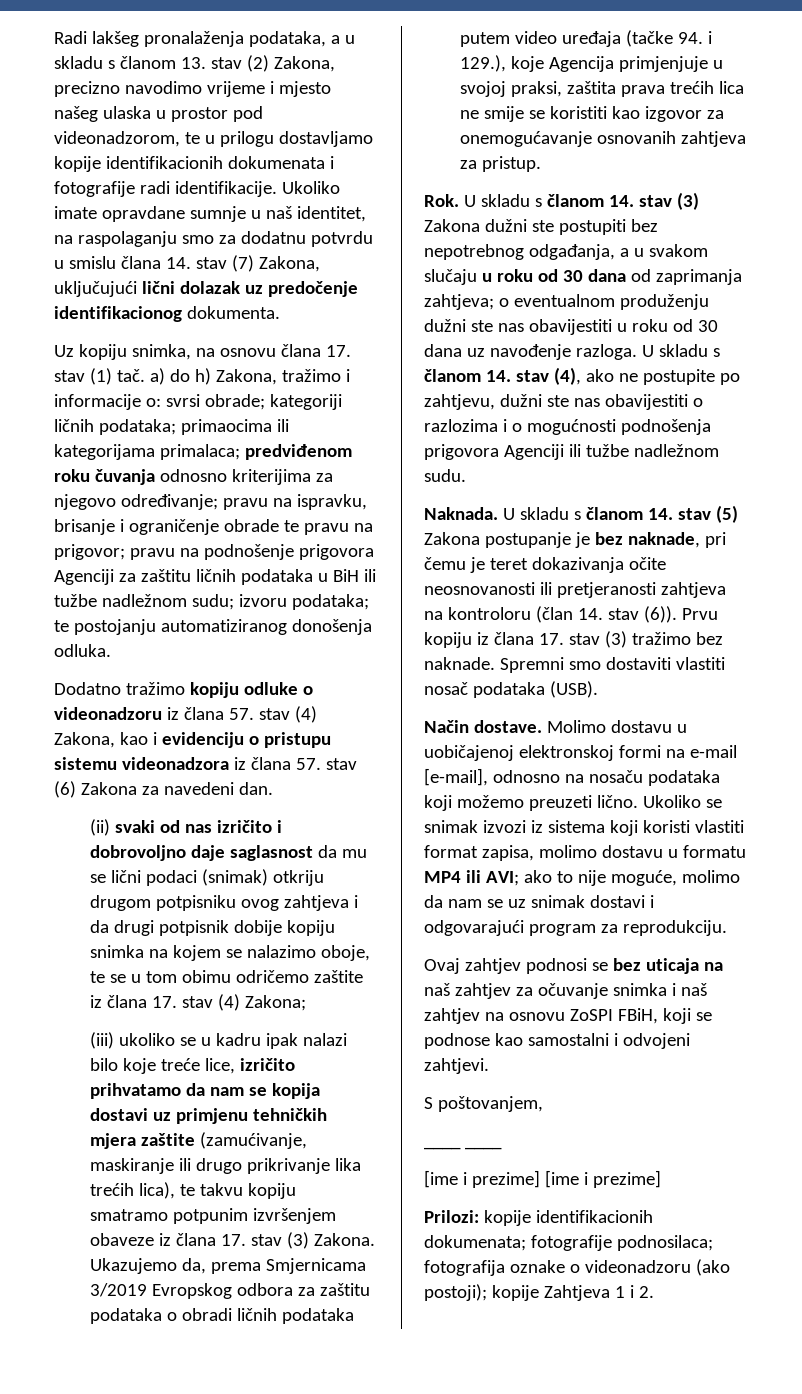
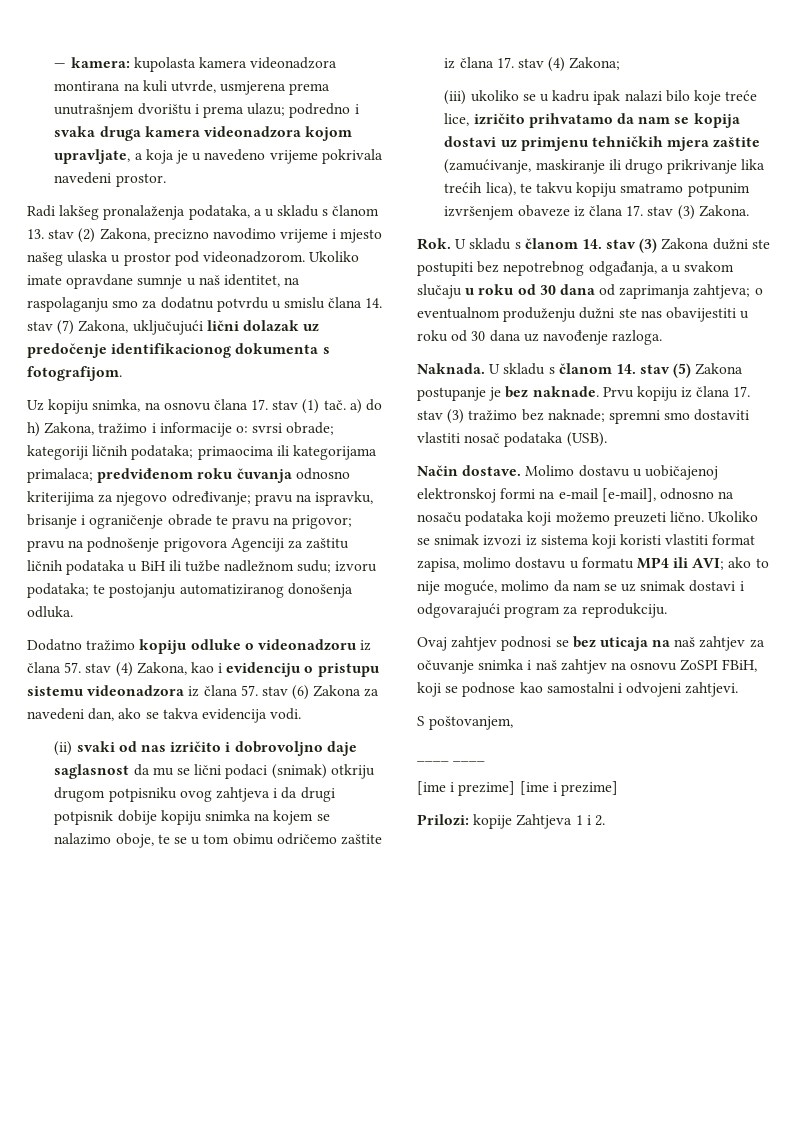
+ — kamera: kupolasta kamera videonadzora montirana na kuli utvrde, usmjerena prema unutrašnjem dvorištu i prema ulazu; podredno i svaka druga kamera videonadzora kojom upravljate, a koja je u navedeno vrijeme pokrivala navedeni prostor.
- Radi lakšeg pronalaženja podataka, a u skladu s članom 13. stav (2) Zakona, precizno navodimo vrijeme i mjesto našeg ulaska u prostor pod videonadzorom, te u prilogu dostavljamo kopije identifikacionih dokumenata i fotografije radi identifikacije.
+ Radi lakšeg pronalaženja podataka, a u skladu s članom 13. stav (2) Zakona, precizno navodimo vrijeme i mjesto našeg ulaska u prostor pod videonadzorom.
- Ukoliko imate opravdane sumnje u naš identitet, na raspolaganju smo za dodatnu potvrdu u smislu člana 14. stav (7) Zakona, uključujući lični dolazak uz predočenje identifikacionog dokumenta.
+ Ukoliko imate opravdane sumnje u naš identitet, na raspolaganju smo za dodatnu potvrdu u smislu člana 14. stav (7) Zakona, uključujući lični dolazak uz predočenje identifikacionog dokumenta s fotografijom.
- Dodatno tražimo kopiju odluke o videonadzoru iz člana 57. stav (4) Zakona, kao i evidenciju o pristupu sistemu videonadzora iz člana 57. stav (6) Zakona za navedeni dan.
+ Dodatno tražimo kopiju odluke o videonadzoru iz člana 57. stav (4) Zakona, kao i evidenciju o pristupu sistemu videonadzora iz člana 57. stav (6) Zakona za navedeni dan, ako se takva evidencija vodi.
- Ukazujemo da, prema Smjernicama 3/2019 Evropskog odbora za zaštitu podataka o obradi ličnih podataka putem video uređaja (tačke 94. i 129.), koje Agencija primjenjuje u svojoj praksi, zaštita prava trećih lica ne smije se koristiti kao izgovor za onemogućavanje osnovanih zahtjeva za pristup.
- U skladu s članom 14. stav (4), ako ne postupite po zahtjevu, dužni ste nas obavijestiti o razlozima i o mogućnosti podnošenja prigovora Agenciji ili tužbe nadležnom sudu.
- U skladu s članom 14. stav (5) Zakona postupanje je bez naknade, pri čemu je teret dokazivanja očite neosnovanosti ili pretjeranosti zahtjeva na kontroloru (član 14. stav (6)).
+ U skladu s članom 14. stav (5) Zakona postupanje je bez naknade.
- Prvu kopiju iz člana 17. stav (3) tražimo bez naknade. Spremni smo dostaviti vlastiti nosač podataka (USB).
+ Prvu kopiju iz člana 17. stav (3) tražimo bez naknade; spremni smo dostaviti vlastiti nosač podataka (USB).
- Prilozi: kopije identifikacionih dokumenata; fotografije podnosilaca; fotografija oznake o videonadzoru (ako postoji); kopije Zahtjeva 1 i 2.
+ Prilozi: kopije Zahtjeva 1 i 2.

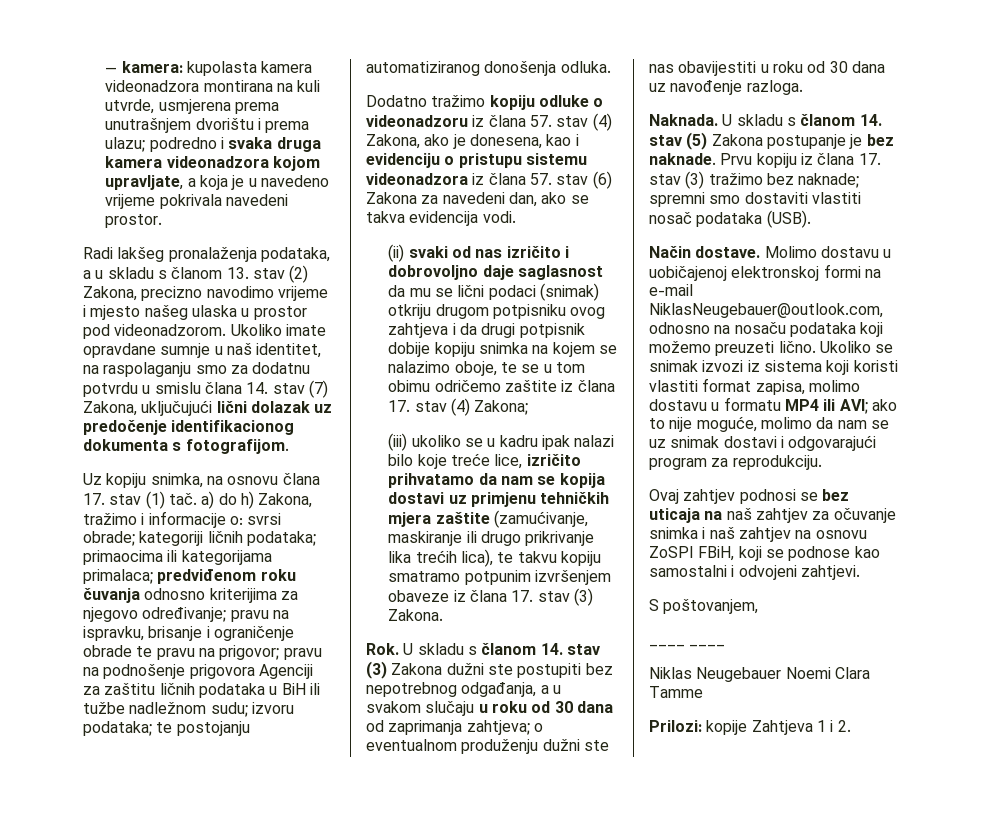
- Dodatno tražimo kopiju odluke o videonadzoru iz člana 57. stav (4) Zakona, kao i evidenciju o pristupu sistemu videonadzora iz člana 57. stav (6) Zakona za navedeni dan, ako se takva evidencija vodi.
+ Dodatno tražimo kopiju odluke o videonadzoru iz člana 57. stav (4) Zakona, ako je donesena, kao i evidenciju o pristupu sistemu videonadzora iz člana 57. stav (6) Zakona za navedeni dan, ako se takva evidencija vodi.
- Molimo dostavu u uobičajenoj elektronskoj formi na e-mail [e-mail], odnosno na nosaču podataka koji možemo preuzeti lično.
+ Molimo dostavu u uobičajenoj elektronskoj formi na e-mail NiklasNeugebauer@outlook.com, odnosno na nosaču podataka koji možemo preuzeti lično.
- [ime i prezime] [ime i prezime]
+ Niklas Neugebauer Noemi Clara Tamme

